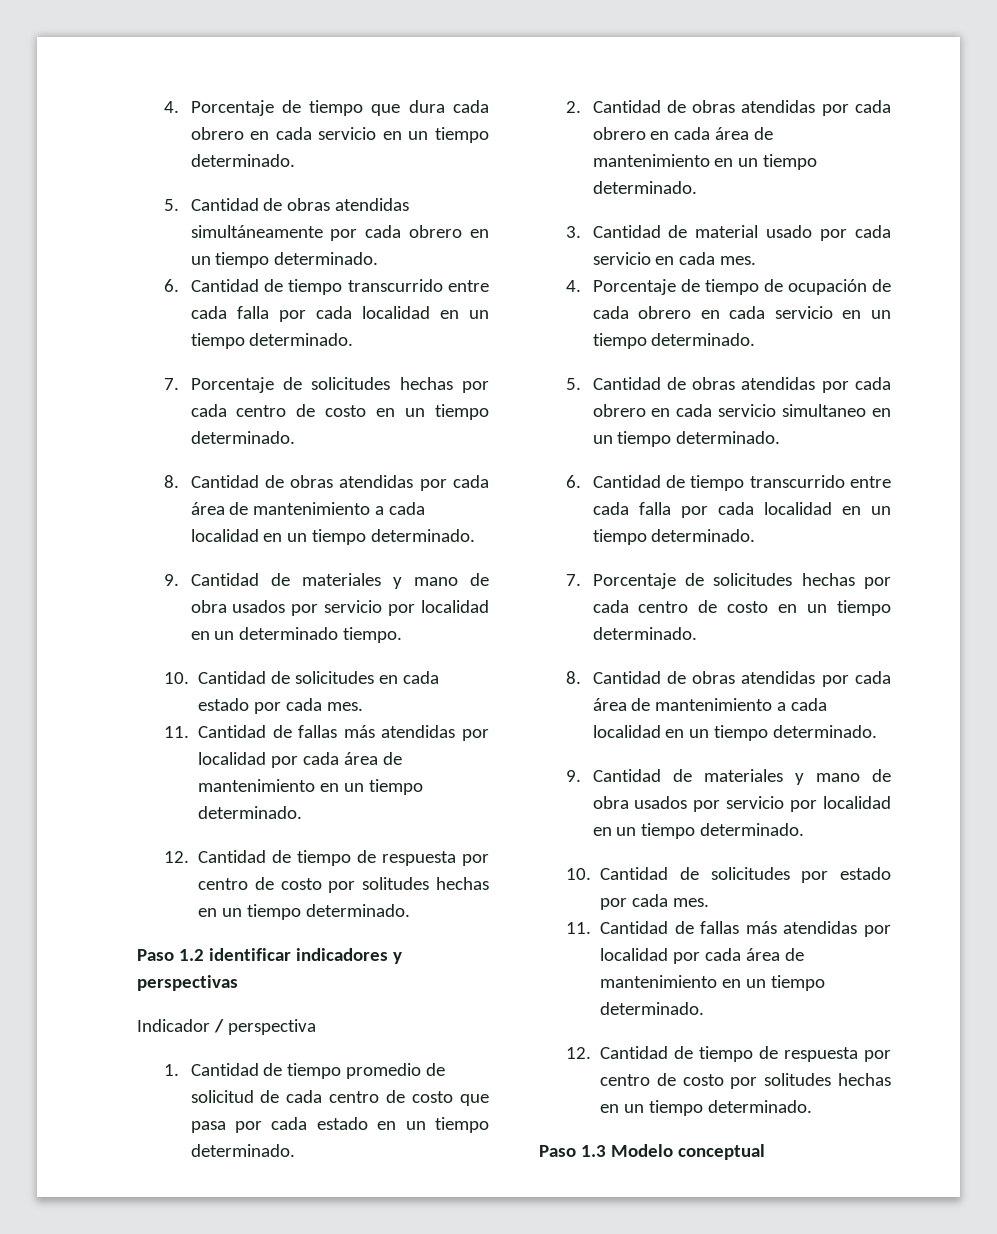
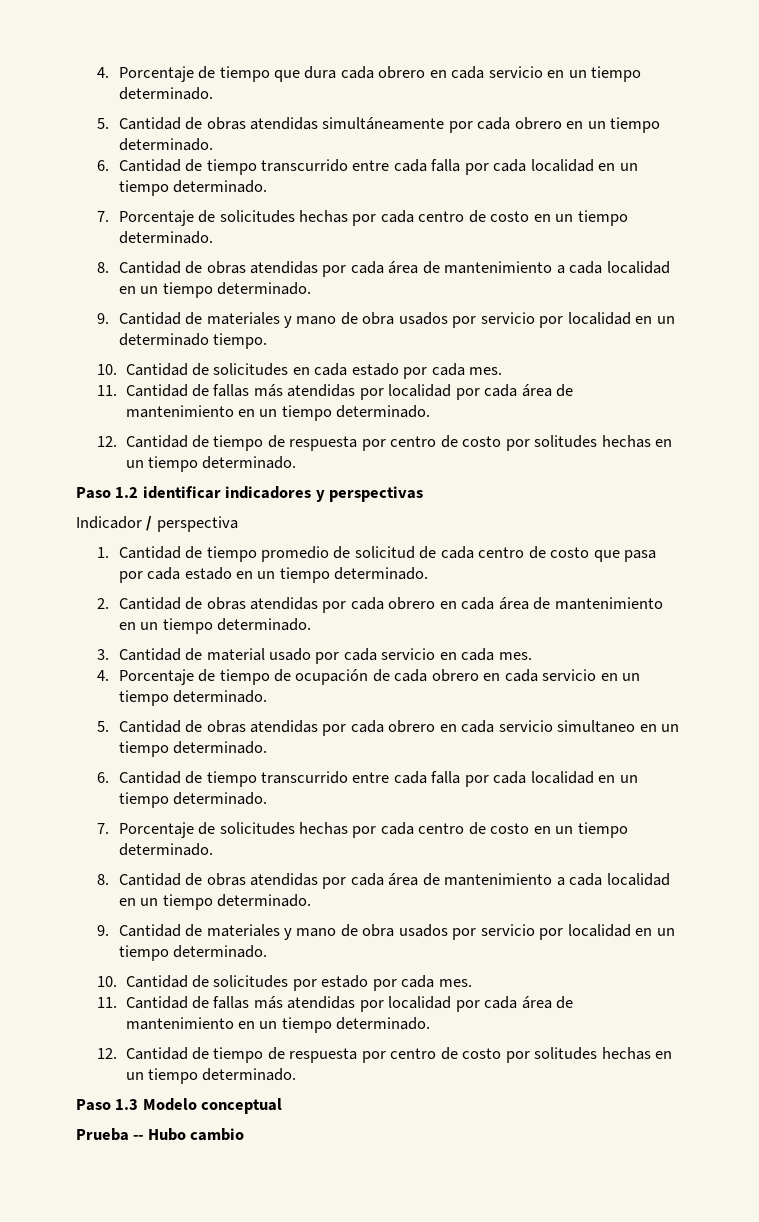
+ Prueba -- Hubo cambio

